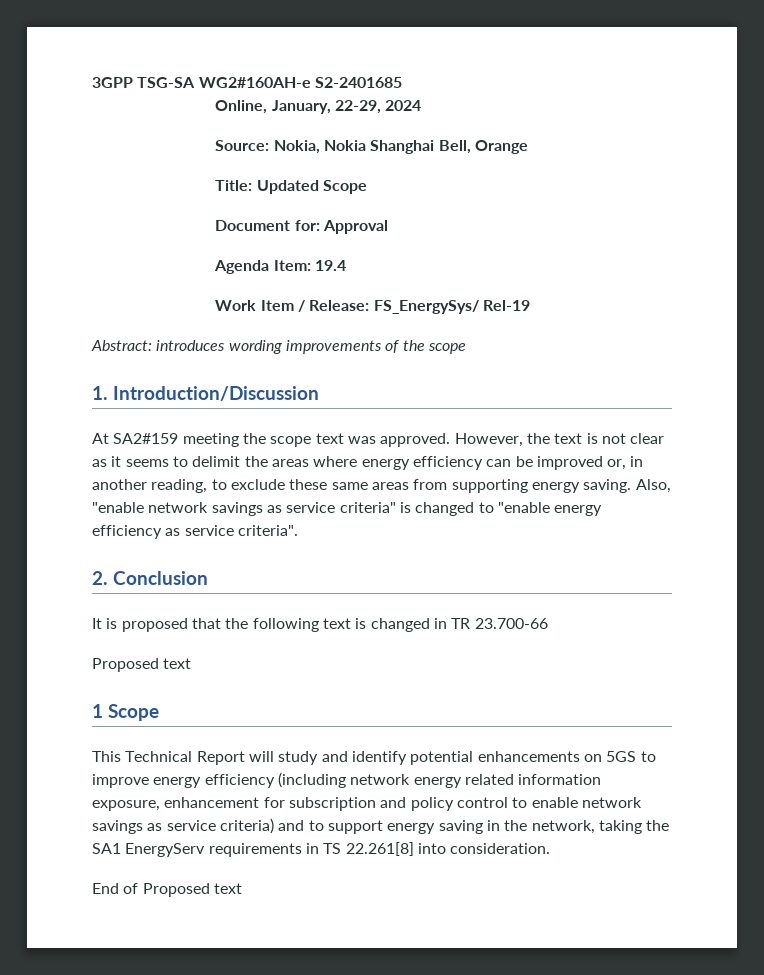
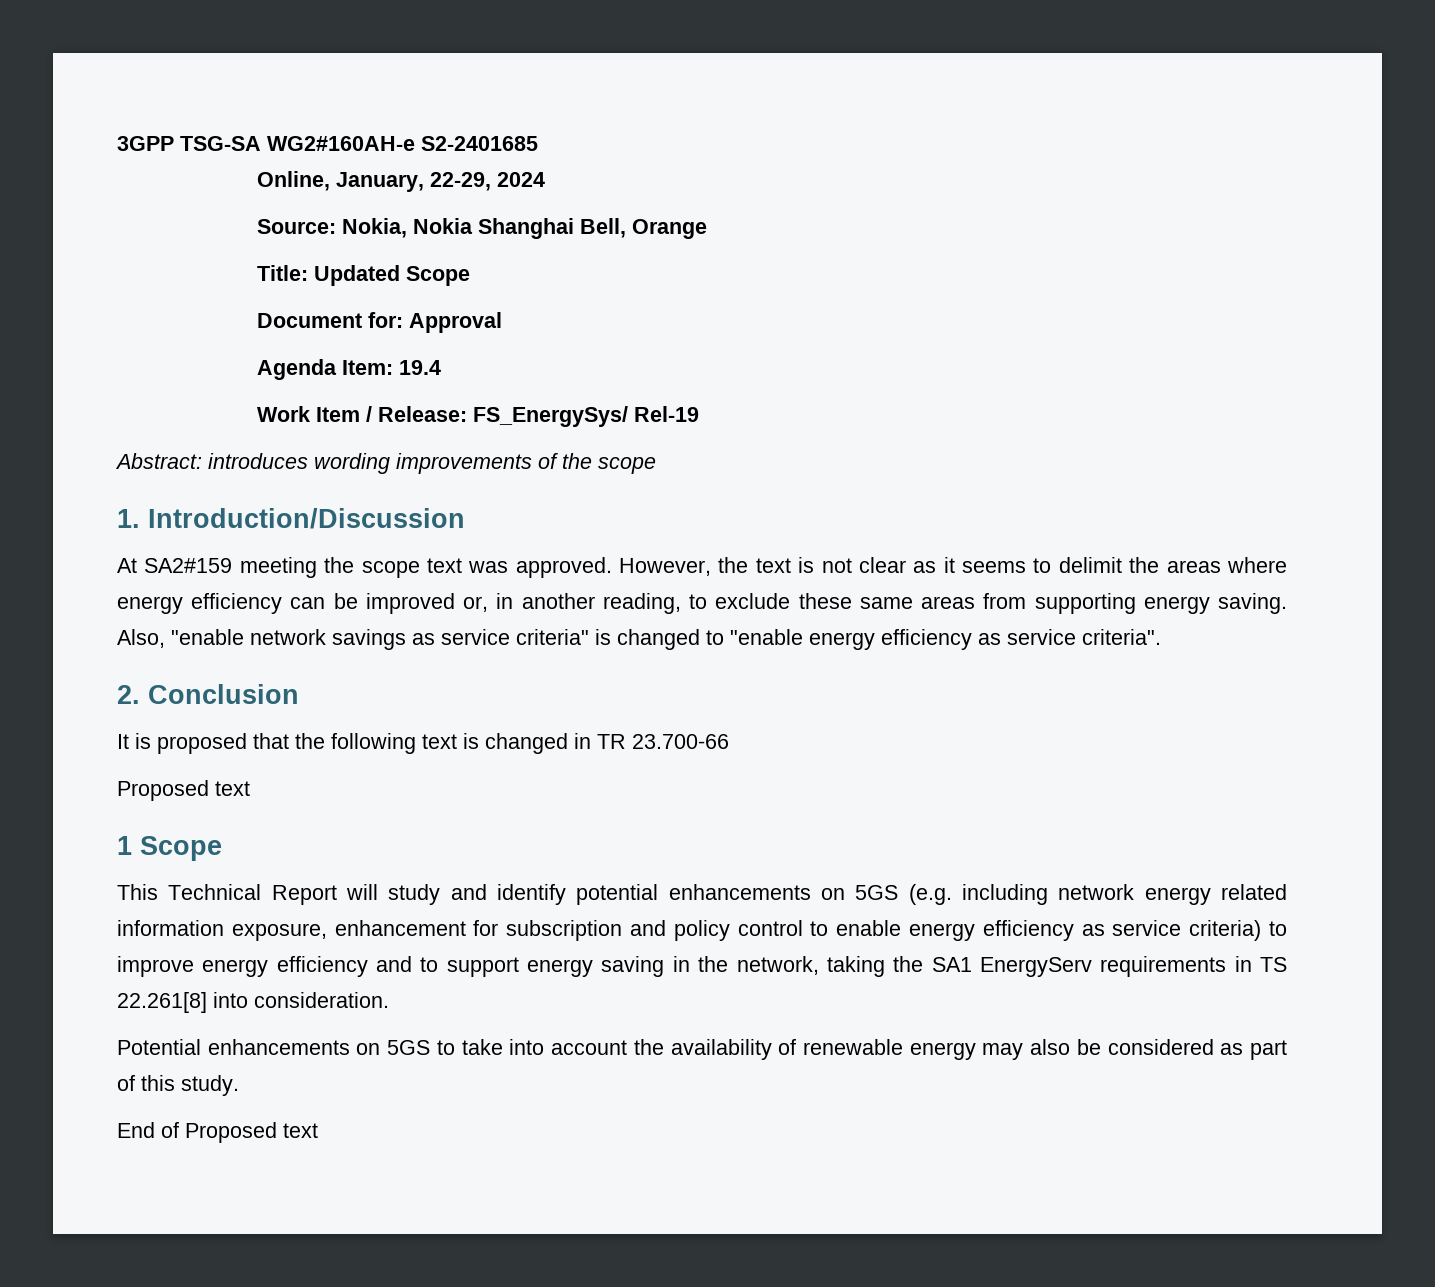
- This Technical Report will study and identify potential enhancements on 5GS to improve energy efficiency (including network energy related information exposure, enhancement for subscription and policy control to enable network savings as service criteria) and to support energy saving in the network, taking the SA1 EnergyServ requirements in TS 22.261[8] into consideration.
+ This Technical Report will study and identify potential enhancements on 5GS (e.g. including network energy related information exposure, enhancement for subscription and policy control to enable energy efficiency as service criteria) to improve energy efficiency and to support energy saving in the network, taking the SA1 EnergyServ requirements in TS 22.261[8] into consideration.
+ Potential enhancements on 5GS to take into account the availability of renewable energy may also be considered as part of this study.

